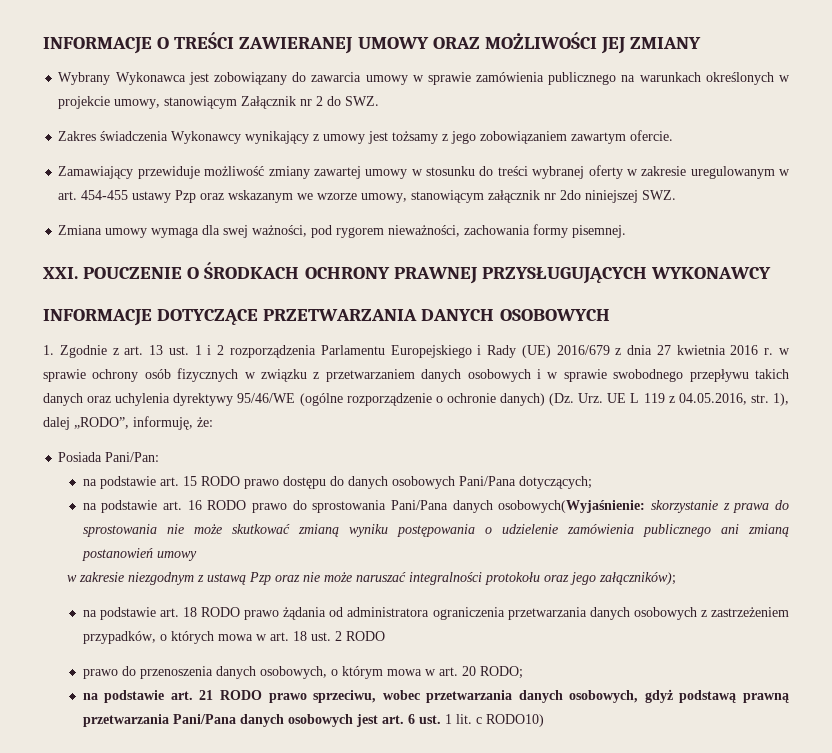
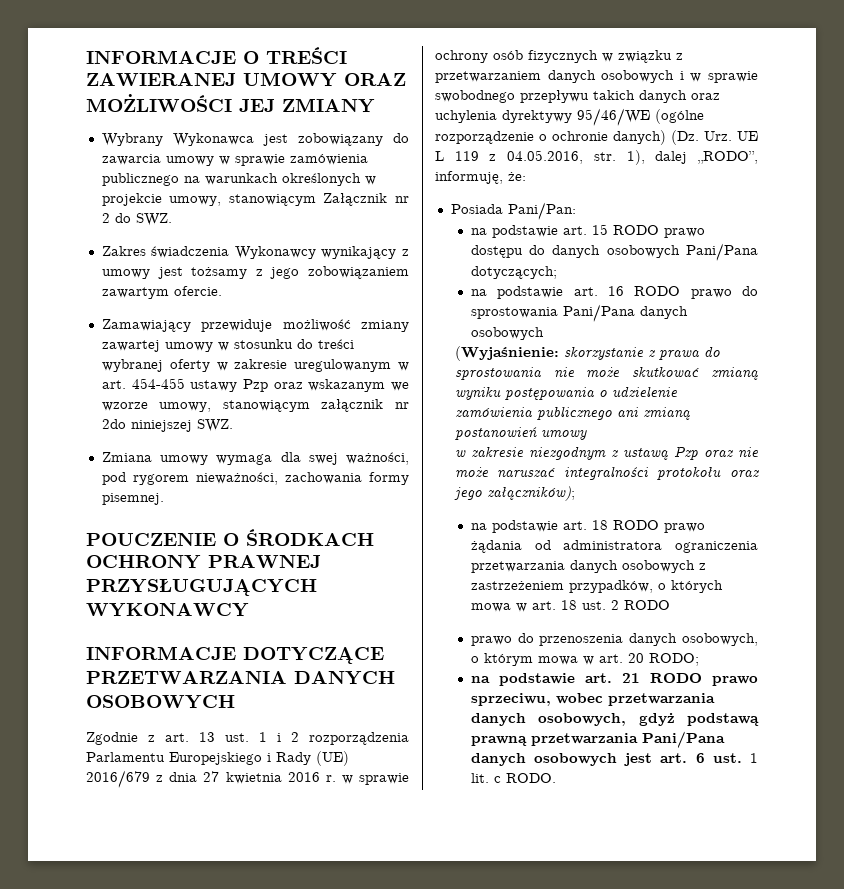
- XXI. POUCZENIE O ŚRODKACH OCHRONY PRAWNEJ PRZYSŁUGUJĄCYCH WYKONAWCY
+ POUCZENIE O ŚRODKACH OCHRONY PRAWNEJ PRZYSŁUGUJĄCYCH WYKONAWCY
- 1. Zgodnie z art. 13 ust. 1 i 2 rozporządzenia Parlamentu Europejskiego i Rady (UE) 2016/679 z dnia 27 kwietnia 2016 r. w sprawie ochrony osób fizycznych w związku z przetwarzaniem danych osobowych i w sprawie swobodnego przepływu takich danych oraz uchylenia dyrektywy 95/46/WE (ogólne rozporządzenie o ochronie danych) (Dz. Urz. UE L 119 z 04.05.2016, str. 1), dalej „RODO”, informuję, że:
+ Zgodnie z art. 13 ust. 1 i 2 rozporządzenia Parlamentu Europejskiego i Rady (UE) 2016/679 z dnia 27 kwietnia 2016 r. w sprawie ochrony osób fizycznych w związku z przetwarzaniem danych osobowych i w sprawie swobodnego przepływu takich danych oraz uchylenia dyrektywy 95/46/WE (ogólne rozporządzenie o ochronie danych) (Dz. Urz. UE L 119 z 04.05.2016, str. 1), dalej „RODO”, informuję, że:
- na podstawie art. 16 RODO prawo do sprostowania Pani/Pana danych osobowych(Wyjaśnienie: skorzystanie z prawa do sprostowania nie może skutkować zmianą wyniku postępowania o udzielenie zamówienia publicznego ani zmianą postanowień umowy
+ na podstawie art. 16 RODO prawo do sprostowania Pani/Pana danych osobowych
+ (Wyjaśnienie: skorzystanie z prawa do sprostowania nie może skutkować zmianą wyniku postępowania o udzielenie zamówienia publicznego ani zmianą postanowień umowy
- na podstawie art. 21 RODO prawo sprzeciwu, wobec przetwarzania danych osobowych, gdyż podstawą prawną przetwarzania Pani/Pana danych osobowych jest art. 6 ust. 1 lit. c RODO10)
+ na podstawie art. 21 RODO prawo sprzeciwu, wobec przetwarzania danych osobowych, gdyż podstawą prawną przetwarzania Pani/Pana danych osobowych jest art. 6 ust. 1 lit. c RODO.

